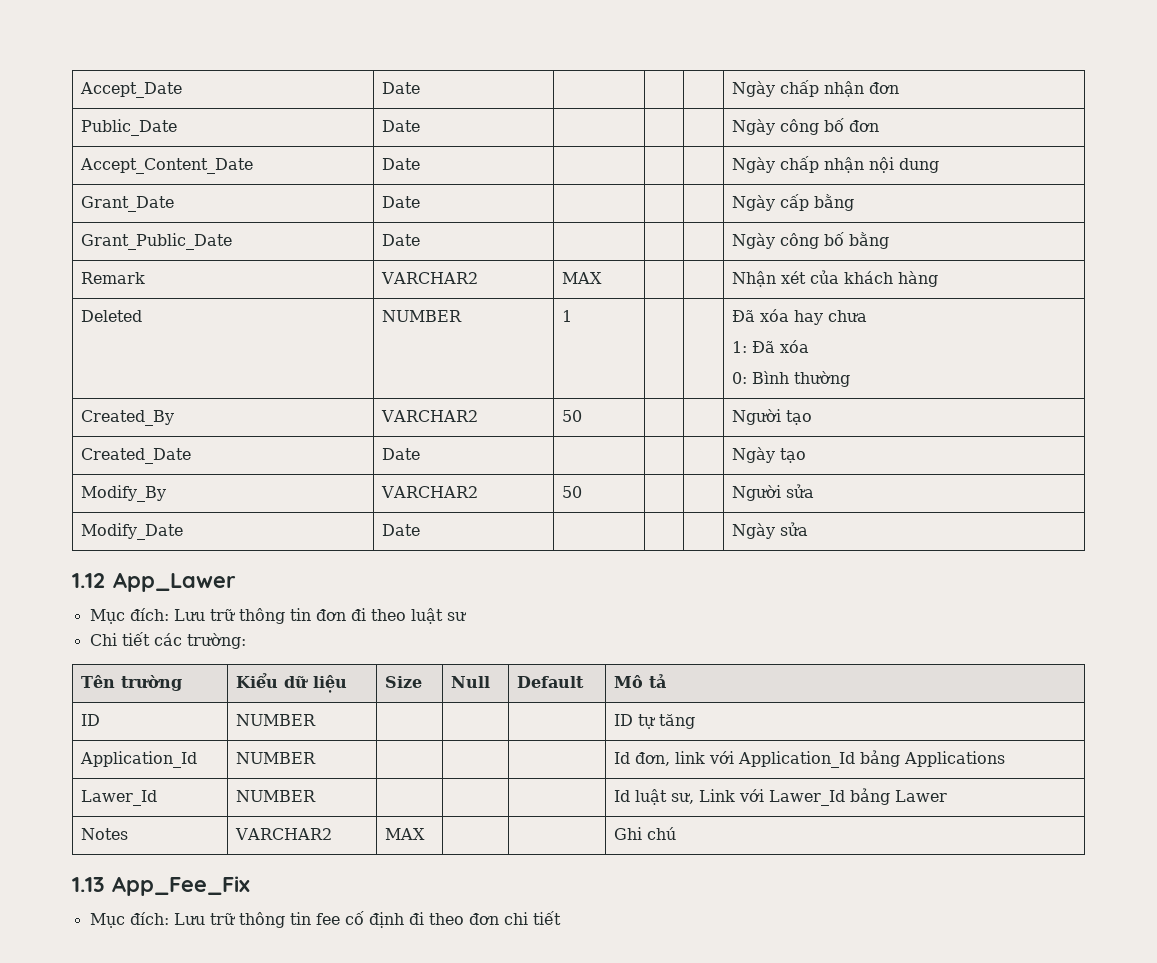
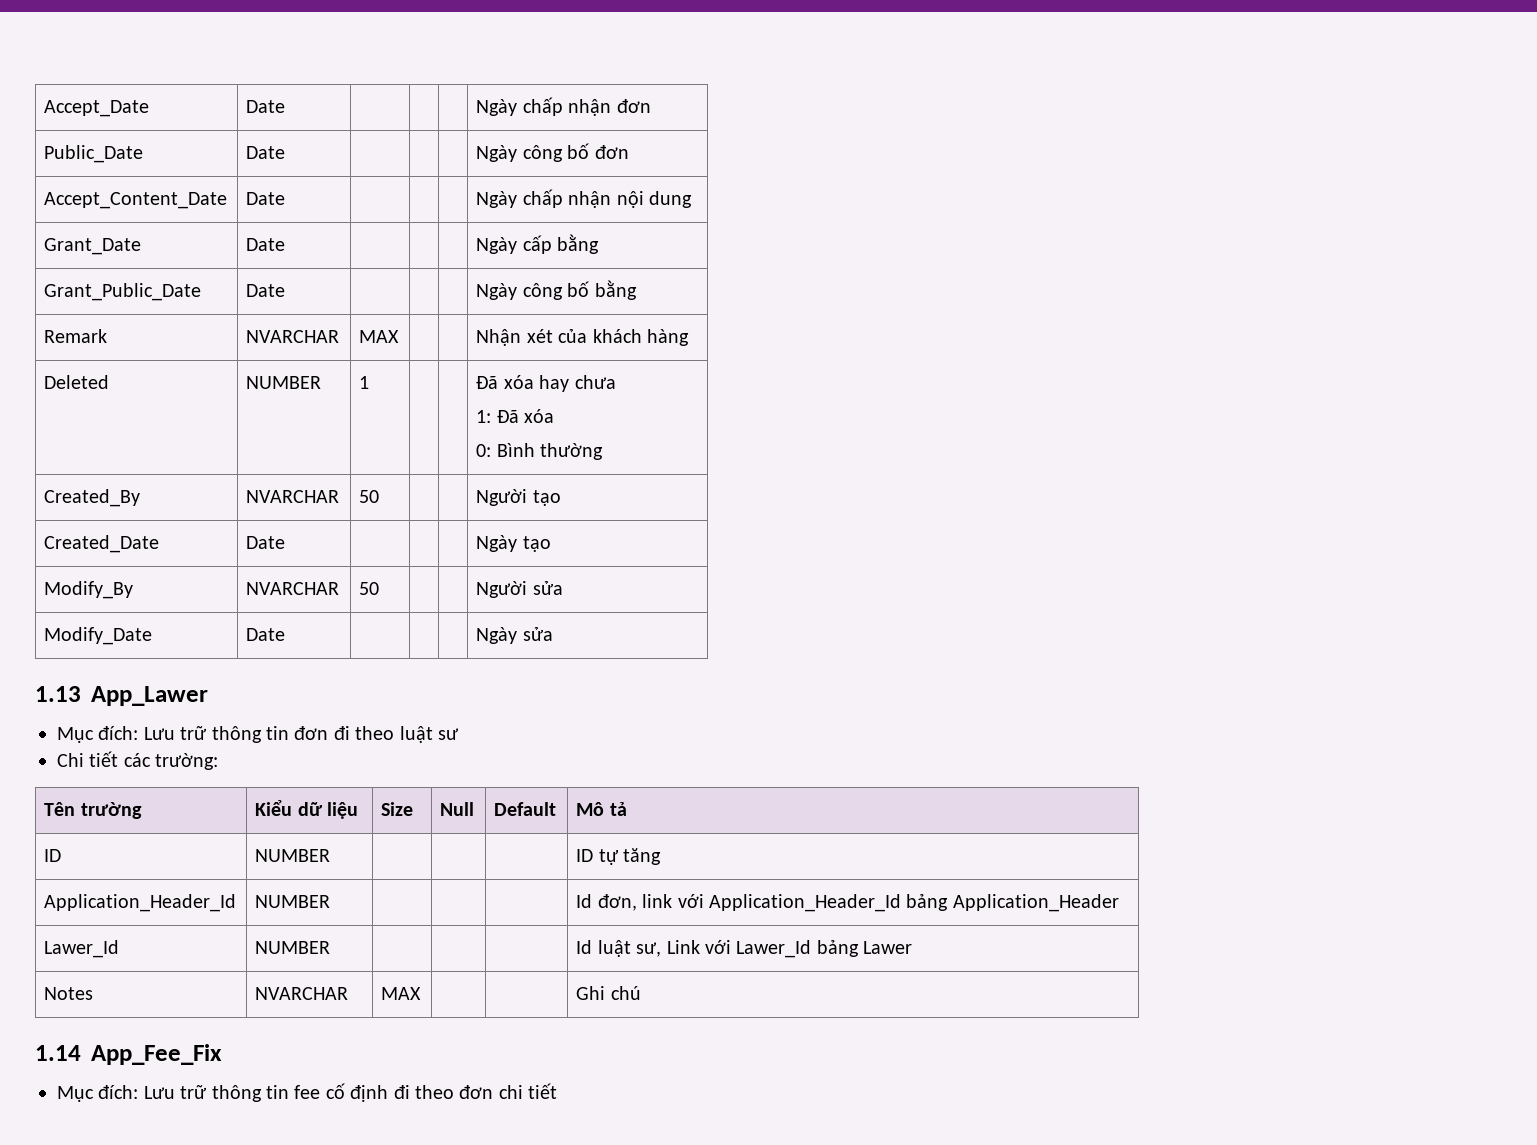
- Remark | VARCHAR2 | MAX | | | Nhận xét của khách hàng
+ Remark | NVARCHAR | MAX | | | Nhận xét của khách hàng
- Created_By | VARCHAR2 | 50 | | | Người tạo
+ Created_By | NVARCHAR | 50 | | | Người tạo
- Modify_By | VARCHAR2 | 50 | | | Người sửa
+ Modify_By | NVARCHAR | 50 | | | Người sửa
- 1.12 App_Lawer
+ 1.13 App_Lawer
- Application_Id | NUMBER | | | | Id đơn, link với Application_Id bảng Applications
+ Application_Header_Id | NUMBER | | | | Id đơn, link với Application_Header_Id bảng Application_Header
- Notes | VARCHAR2 | MAX | | | Ghi chú
+ Notes | NVARCHAR | MAX | | | Ghi chú
- 1.13 App_Fee_Fix
+ 1.14 App_Fee_Fix

